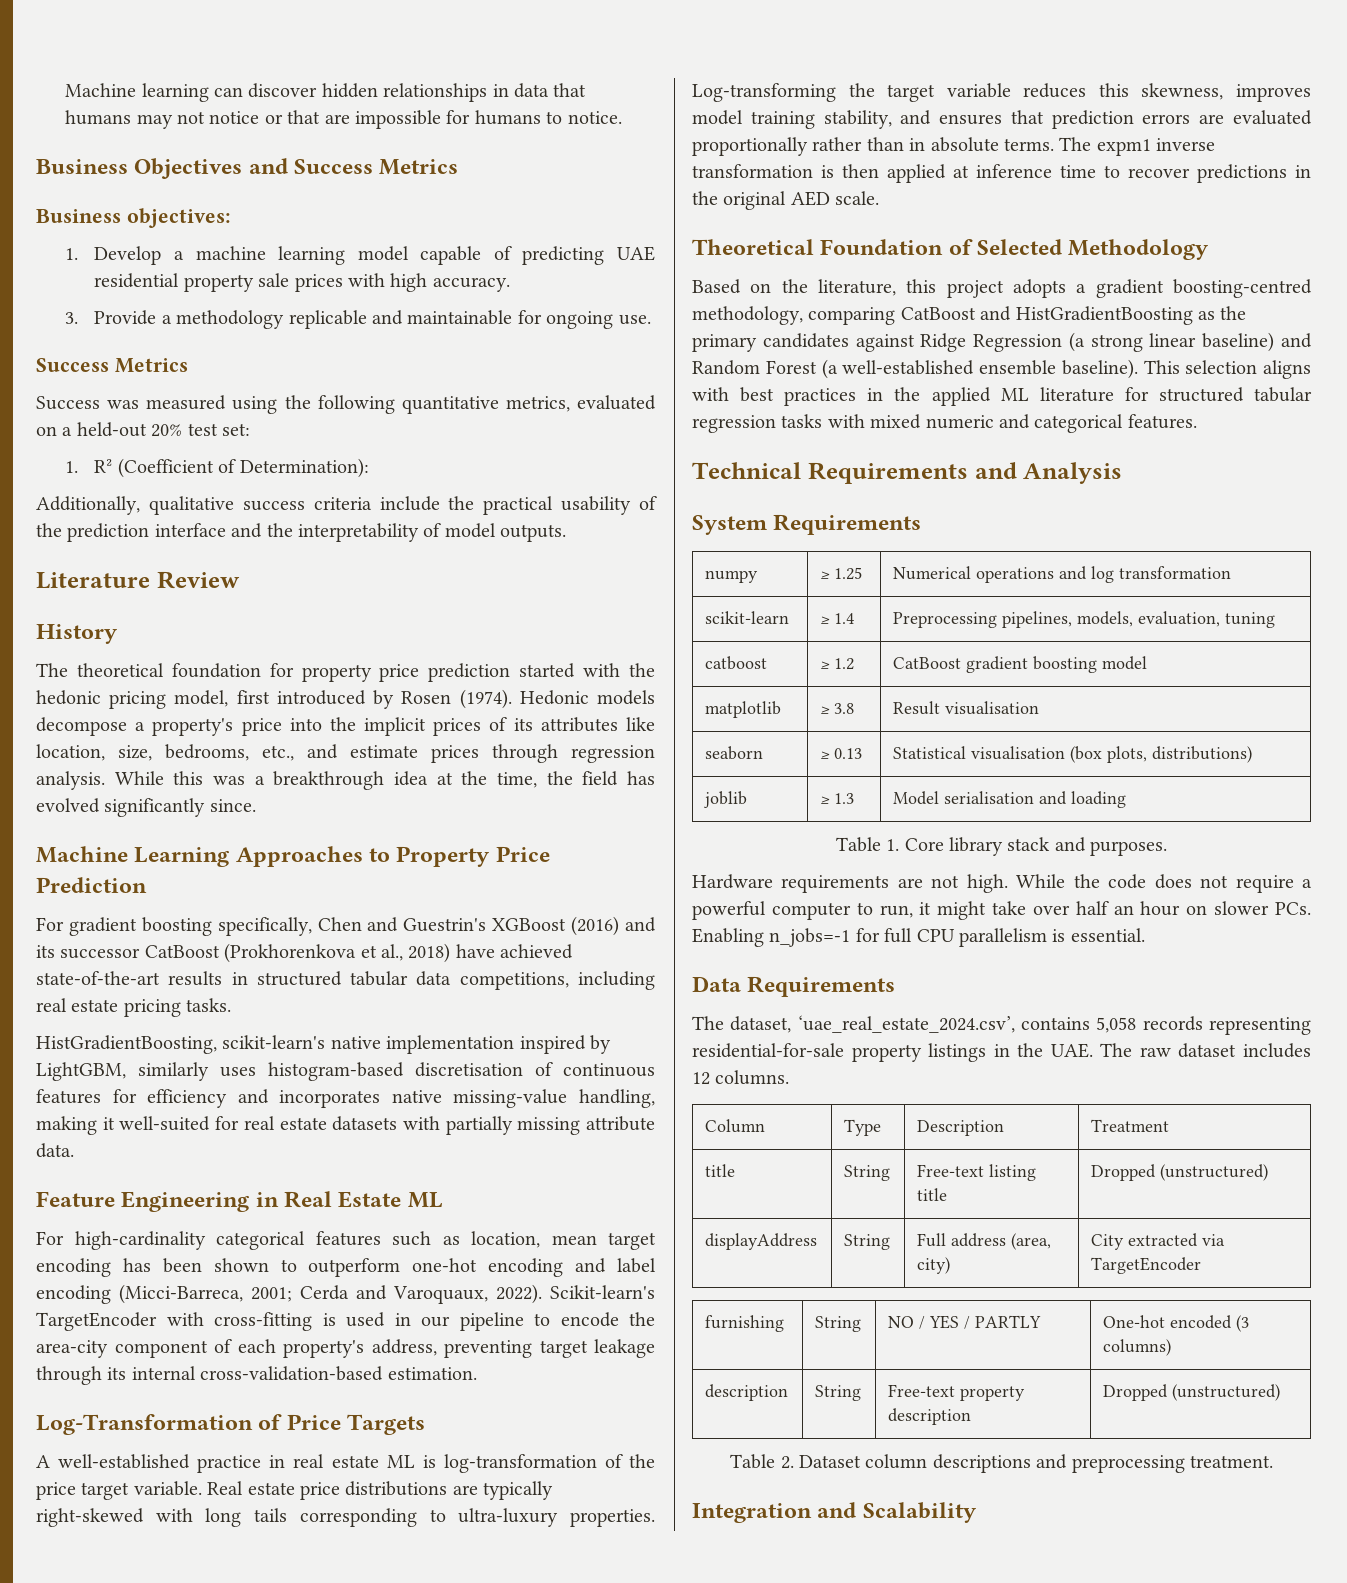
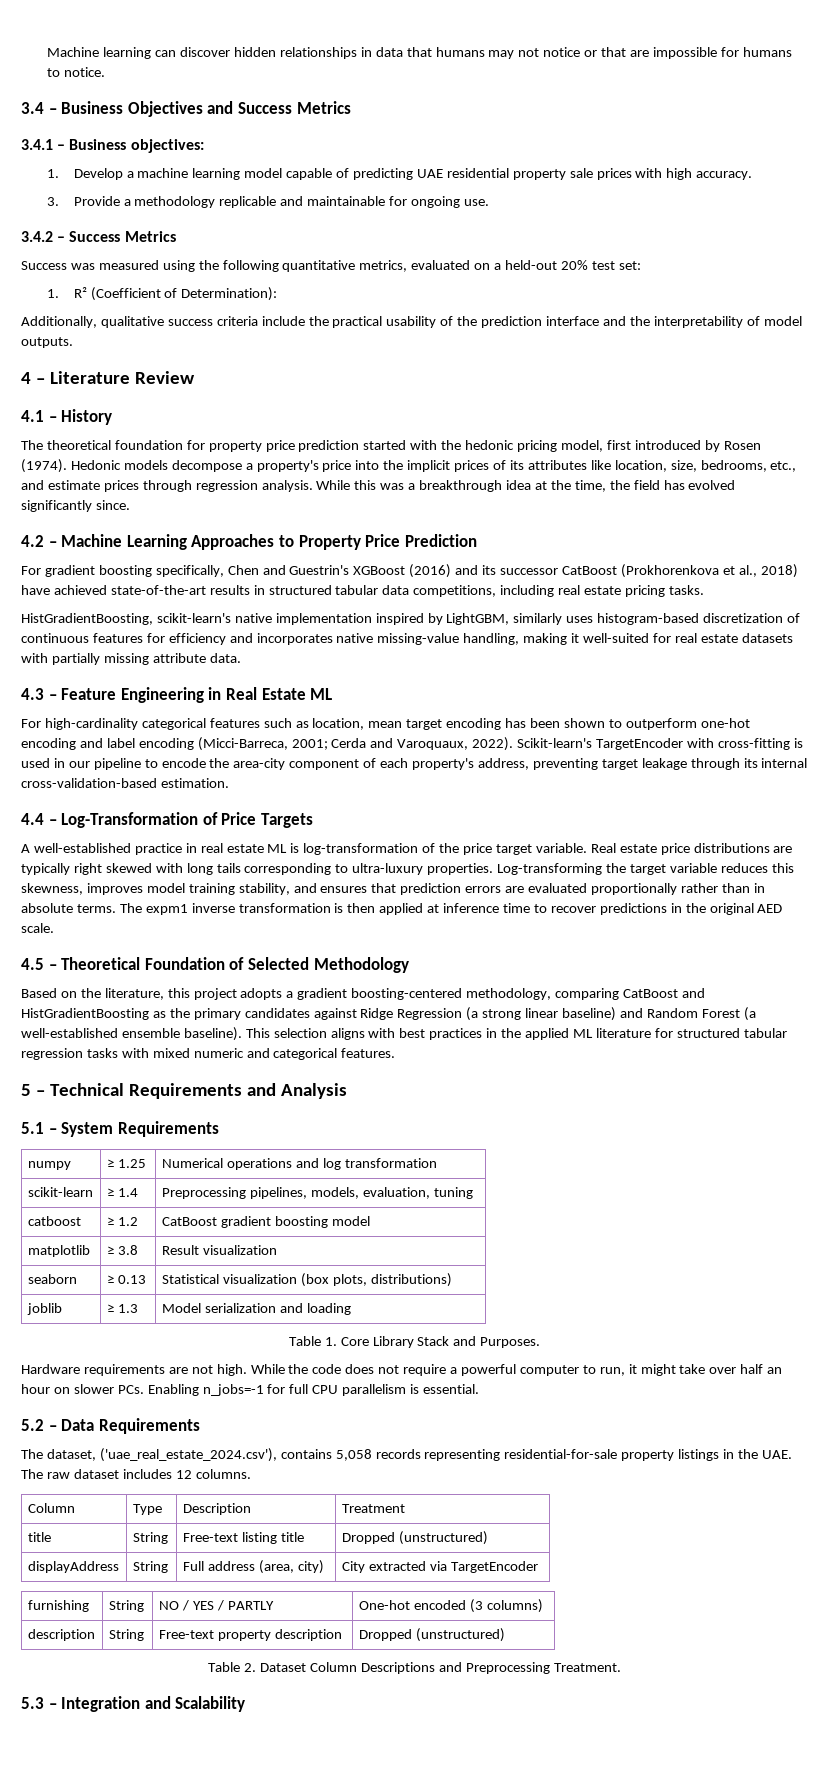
- Business Objectives and Success Metrics
+ 3.4 – Business Objectives and Success Metrics
- Business objectives:
+ 3.4.1 – Business objectives:
  3. Provide a methodology replicable and maintainable for ongoing use.
- Success Metrics
+ 3.4.2 – Success Metrics
- Literature Review
+ 4 – Literature Review
- History
+ 4.1 – History
- Machine Learning Approaches to Property Price Prediction
+ 4.2 – Machine Learning Approaches to Property Price Prediction
- HistGradientBoosting, scikit-learn's native implementation inspired by LightGBM, similarly uses histogram-based discretisation of continuous features for efficiency and incorporates native missing-value handling, making it well-suited for real estate datasets with partially missing attribute data.
+ HistGradientBoosting, scikit-learn's native implementation inspired by LightGBM, similarly uses histogram-based discretization of continuous features for efficiency and incorporates native missing-value handling, making it well-suited for real estate datasets with partially missing attribute data.
- Feature Engineering in Real Estate ML
+ 4.3 – Feature Engineering in Real Estate ML
- Log-Transformation of Price Targets
+ 4.4 – Log-Transformation of Price Targets
- Real estate price distributions are typically right-skewed with long tails corresponding to ultra-luxury properties.
+ Real estate price distributions are typically right skewed with long tails corresponding to ultra-luxury properties.
- Theoretical Foundation of Selected Methodology
+ 4.5 – Theoretical Foundation of Selected Methodology
- Based on the literature, this project adopts a gradient boosting-centred methodology, comparing CatBoost and HistGradientBoosting as the primary candidates against Ridge Regression (a strong linear baseline) and Random Forest (a well-established ensemble baseline).
+ Based on the literature, this project adopts a gradient boosting-centered methodology, comparing CatBoost and HistGradientBoosting as the primary candidates against Ridge Regression (a strong linear baseline) and Random Forest (a well-established ensemble baseline).
- Technical Requirements and Analysis
+ 5 – Technical Requirements and Analysis
- System Requirements
+ 5.1 – System Requirements
- matplotlib | ≥ 3.8 | Result visualisation
+ matplotlib | ≥ 3.8 | Result visualization
- seaborn | ≥ 0.13 | Statistical visualisation (box plots, distributions)
+ seaborn | ≥ 0.13 | Statistical visualization (box plots, distributions)
- joblib | ≥ 1.3 | Model serialisation and loading
+ joblib | ≥ 1.3 | Model serialization and loading
- Table 1. Core library stack and purposes.
+ Table 1. Core Library Stack and Purposes.
- Data Requirements
+ 5.2 – Data Requirements
- The dataset, ‘uae_real_estate_2024.csv’, contains 5,058 records representing residential-for-sale property listings in the UAE. The raw dataset includes 12 columns.
+ The dataset, ('uae_real_estate_2024.csv'), contains 5,058 records representing residential-for-sale property listings in the UAE. The raw dataset includes 12 columns.
- Table 2. Dataset column descriptions and preprocessing treatment.
- Integration and Scalability
+ Table 2. Dataset Column Descriptions and Preprocessing Treatment.
+ 5.3 – Integration and Scalability

